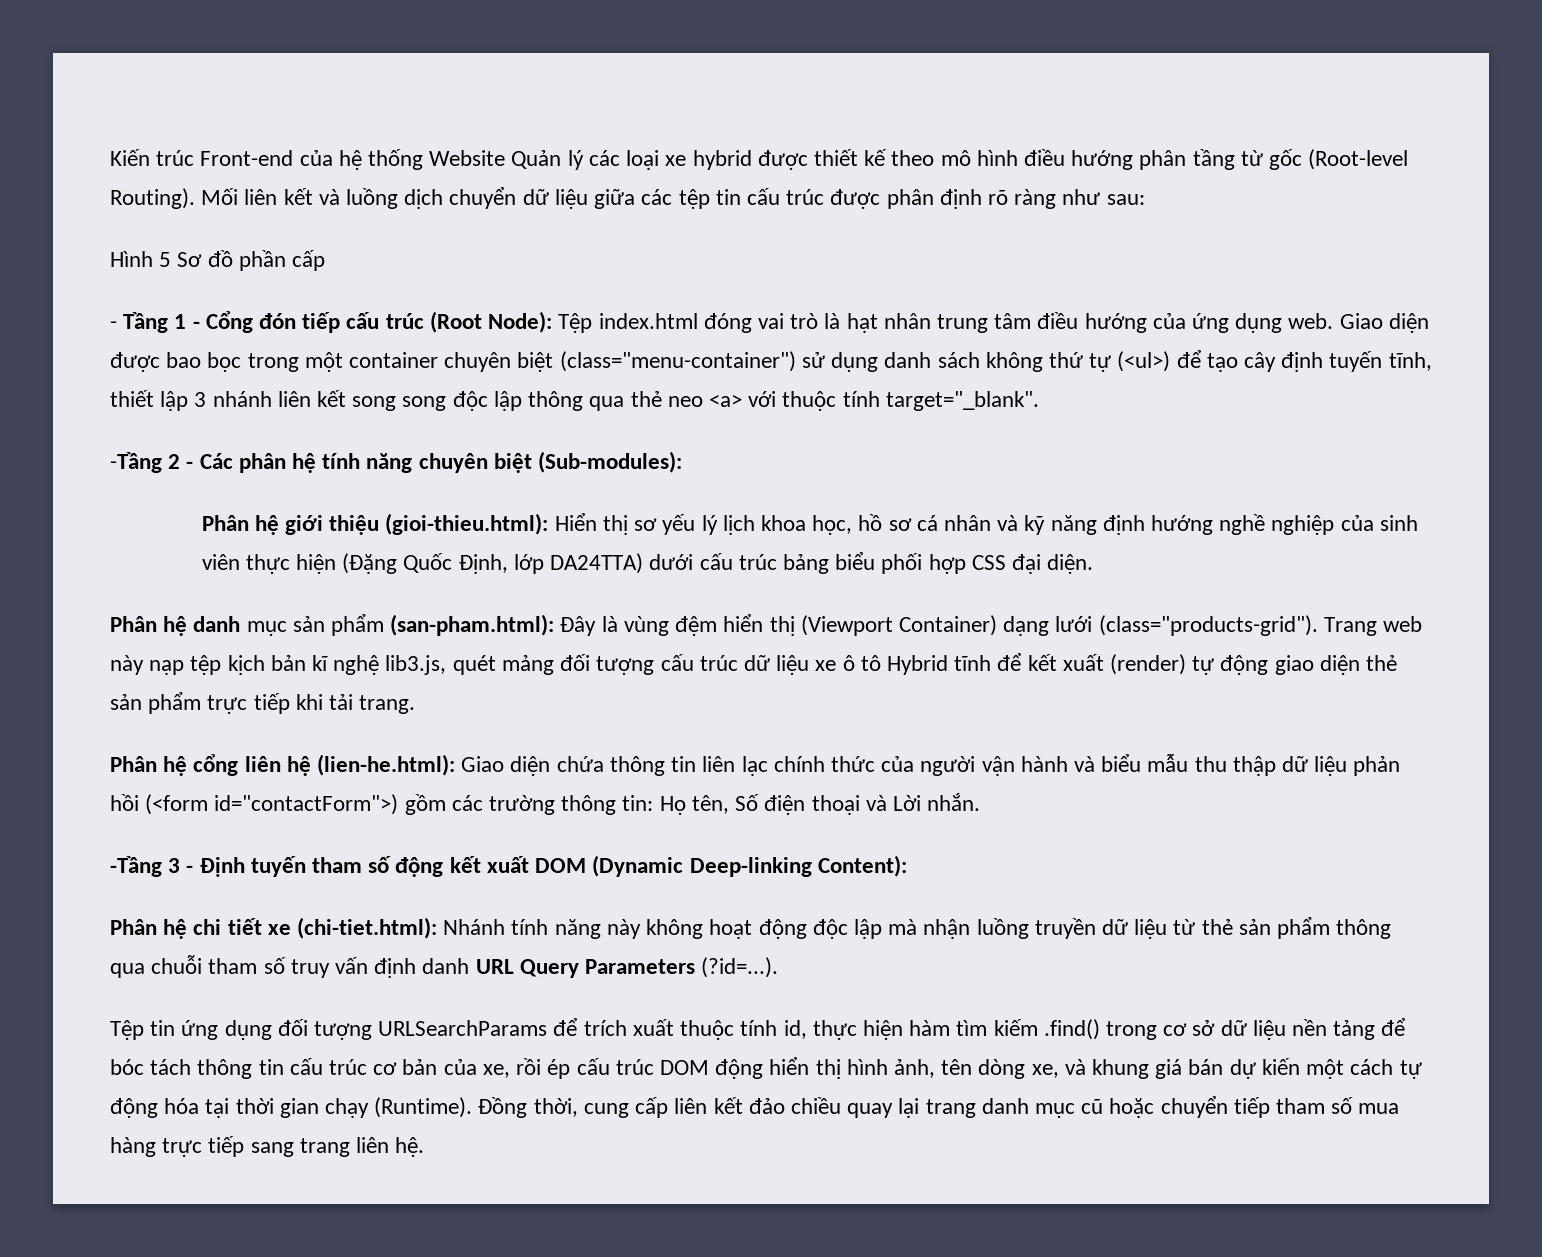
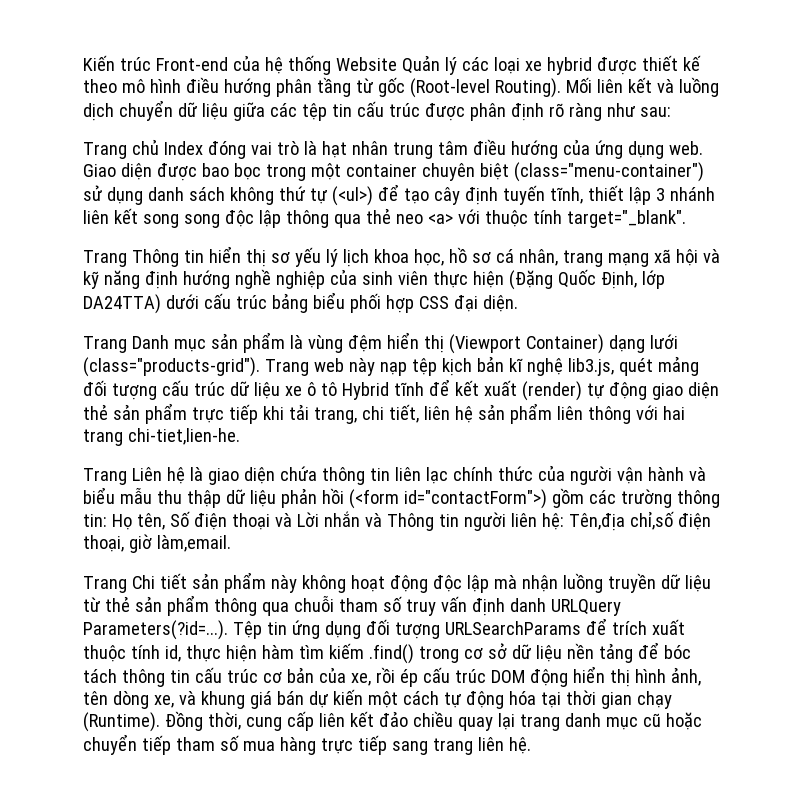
- Hình 5 Sơ đồ phần cấp
- - Tầng 1 - Cổng đón tiếp cấu trúc (Root Node): Tệp index.html đóng vai trò là hạt nhân trung tâm điều hướng của ứng dụng web.
+ Trang chủ Index đóng vai trò là hạt nhân trung tâm điều hướng của ứng dụng web.
- -Tầng 2 - Các phân hệ tính năng chuyên biệt (Sub-modules):
- Phân hệ giới thiệu (gioi-thieu.html): Hiển thị sơ yếu lý lịch khoa học, hồ sơ cá nhân và kỹ năng định hướng nghề nghiệp của sinh viên thực hiện (Đặng Quốc Định, lớp DA24TTA) dưới cấu trúc bảng biểu phối hợp CSS đại diện.
+ Trang Thông tin hiển thị sơ yếu lý lịch khoa học, hồ sơ cá nhân, trang mạng xã hội và kỹ năng định hướng nghề nghiệp của sinh viên thực hiện (Đặng Quốc Định, lớp DA24TTA) dưới cấu trúc bảng biểu phối hợp CSS đại diện.
- Phân hệ danh mục sản phẩm (san-pham.html): Đây là vùng đệm hiển thị (Viewport Container) dạng lưới (class="products-grid").
+ Trang Danh mục sản phẩm là vùng đệm hiển thị (Viewport Container) dạng lưới (class="products-grid").
- Trang web này nạp tệp kịch bản kĩ nghệ lib3.js, quét mảng đối tượng cấu trúc dữ liệu xe ô tô Hybrid tĩnh để kết xuất (render) tự động giao diện thẻ sản phẩm trực tiếp khi tải trang.
- Phân hệ cổng liên hệ (lien-he.html): Giao diện chứa thông tin liên lạc chính thức của người vận hành và biểu mẫu thu thập dữ liệu phản hồi (<form id="contactForm">) gồm các trường thông tin:
+ Trang web này nạp tệp kịch bản kĩ nghệ lib3.js, quét mảng đối tượng cấu trúc dữ liệu xe ô tô Hybrid tĩnh để kết xuất (render) tự động giao diện thẻ sản phẩm trực tiếp khi tải trang, chi tiết, liên hệ sản phẩm liên thông với hai trang chi-tiet,lien-he.
+ Trang Liên hệ là giao diện chứa thông tin liên lạc chính thức của người vận hành và biểu mẫu thu thập dữ liệu phản hồi (<form id="contactForm">) gồm các trường thông tin:
- Họ tên, Số điện thoại và Lời nhắn.
- -Tầng 3 - Định tuyến tham số động kết xuất DOM (Dynamic Deep-linking Content):
- Phân hệ chi tiết xe (chi-tiet.html): Nhánh tính năng này không hoạt động độc lập mà nhận luồng truyền dữ liệu từ thẻ sản phẩm thông qua chuỗi tham số truy vấn định danh URL Query Parameters (?id=...).
- Tệp tin ứng dụng đối tượng URLSearchParams để trích xuất thuộc tính id, thực hiện hàm tìm kiếm .find() trong cơ sở dữ liệu nền tảng để bóc tách thông tin cấu trúc cơ bản của xe, rồi ép cấu trúc DOM động hiển thị hình ảnh, tên dòng xe, và khung giá bán dự kiến một cách tự động hóa tại thời gian chạy (Runtime).
+ Họ tên, Số điện thoại và Lời nhắn và Thông tin người liên hệ: Tên,địa chỉ,số điện thoại, giờ làm,email.
+ Trang Chi tiết sản phẩm này không hoạt động độc lập mà nhận luồng truyền dữ liệu từ thẻ sản phẩm thông qua chuỗi tham số truy vấn định danh URLQuery Parameters(?id=...). Tệp tin ứng dụng đối tượng URLSearchParams để trích xuất thuộc tính id, thực hiện hàm tìm kiếm .find() trong cơ sở dữ liệu nền tảng để bóc tách thông tin cấu trúc cơ bản của xe, rồi ép cấu trúc DOM động hiển thị hình ảnh, tên dòng xe, và khung giá bán dự kiến một cách tự động hóa tại thời gian chạy (Runtime).

